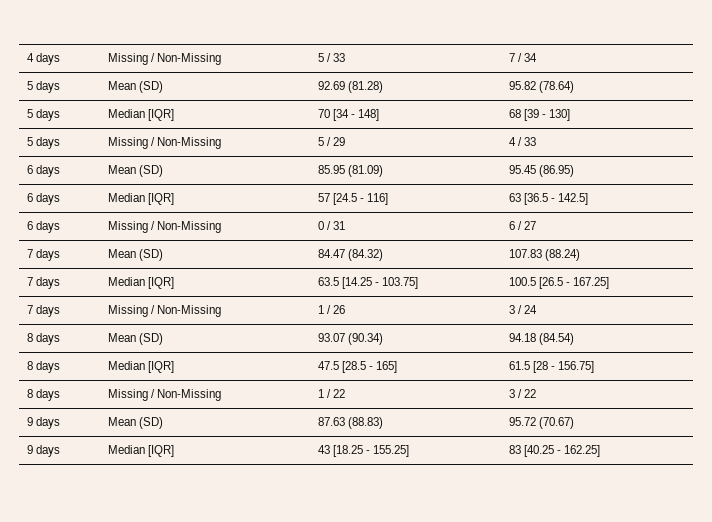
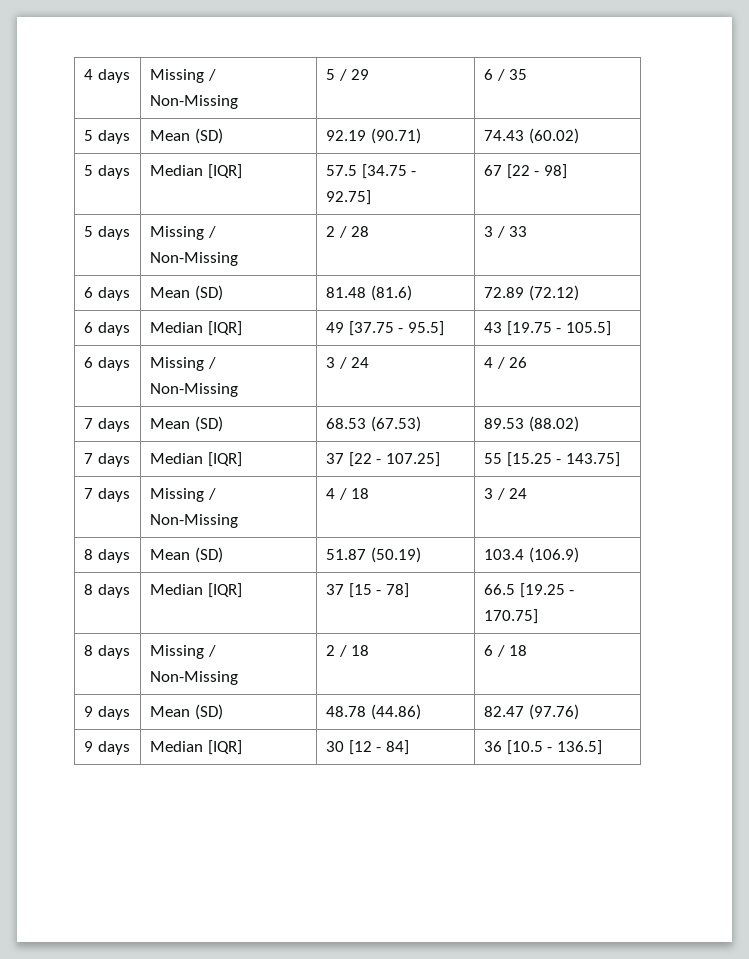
- 4 days | Missing / Non-Missing | 5 / 33 | 7 / 34
- 5 days | Mean (SD) | 92.69 (81.28) | 95.82 (78.64)
- 5 days | Median [IQR] | 70 [34 - 148] | 68 [39 - 130]
- 5 days | Missing / Non-Missing | 5 / 29 | 4 / 33
+ 4 days | Missing / Non-Missing | 5 / 29 | 6 / 35
+ 5 days | Mean (SD) | 92.19 (90.71) | 74.43 (60.02)
+ 5 days | Median [IQR] | 57.5 [34.75 - 92.75] | 67 [22 - 98]
+ 5 days | Missing / Non-Missing | 2 / 28 | 3 / 33
- 6 days | Mean (SD) | 85.95 (81.09) | 95.45 (86.95)
+ 6 days | Mean (SD) | 81.48 (81.6) | 72.89 (72.12)
- 6 days | Median [IQR] | 57 [24.5 - 116] | 63 [36.5 - 142.5]
+ 6 days | Median [IQR] | 49 [37.75 - 95.5] | 43 [19.75 - 105.5]
- 6 days | Missing / Non-Missing | 0 / 31 | 6 / 27
+ 6 days | Missing / Non-Missing | 3 / 24 | 4 / 26
- 7 days | Mean (SD) | 84.47 (84.32) | 107.83 (88.24)
+ 7 days | Mean (SD) | 68.53 (67.53) | 89.53 (88.02)
- 7 days | Median [IQR] | 63.5 [14.25 - 103.75] | 100.5 [26.5 - 167.25]
+ 7 days | Median [IQR] | 37 [22 - 107.25] | 55 [15.25 - 143.75]
- 7 days | Missing / Non-Missing | 1 / 26 | 3 / 24
+ 7 days | Missing / Non-Missing | 4 / 18 | 3 / 24
- 8 days | Mean (SD) | 93.07 (90.34) | 94.18 (84.54)
+ 8 days | Mean (SD) | 51.87 (50.19) | 103.4 (106.9)
- 8 days | Median [IQR] | 47.5 [28.5 - 165] | 61.5 [28 - 156.75]
+ 8 days | Median [IQR] | 37 [15 - 78] | 66.5 [19.25 - 170.75]
- 8 days | Missing / Non-Missing | 1 / 22 | 3 / 22
+ 8 days | Missing / Non-Missing | 2 / 18 | 6 / 18
- 9 days | Mean (SD) | 87.63 (88.83) | 95.72 (70.67)
+ 9 days | Mean (SD) | 48.78 (44.86) | 82.47 (97.76)
- 9 days | Median [IQR] | 43 [18.25 - 155.25] | 83 [40.25 - 162.25]
+ 9 days | Median [IQR] | 30 [12 - 84] | 36 [10.5 - 136.5]

